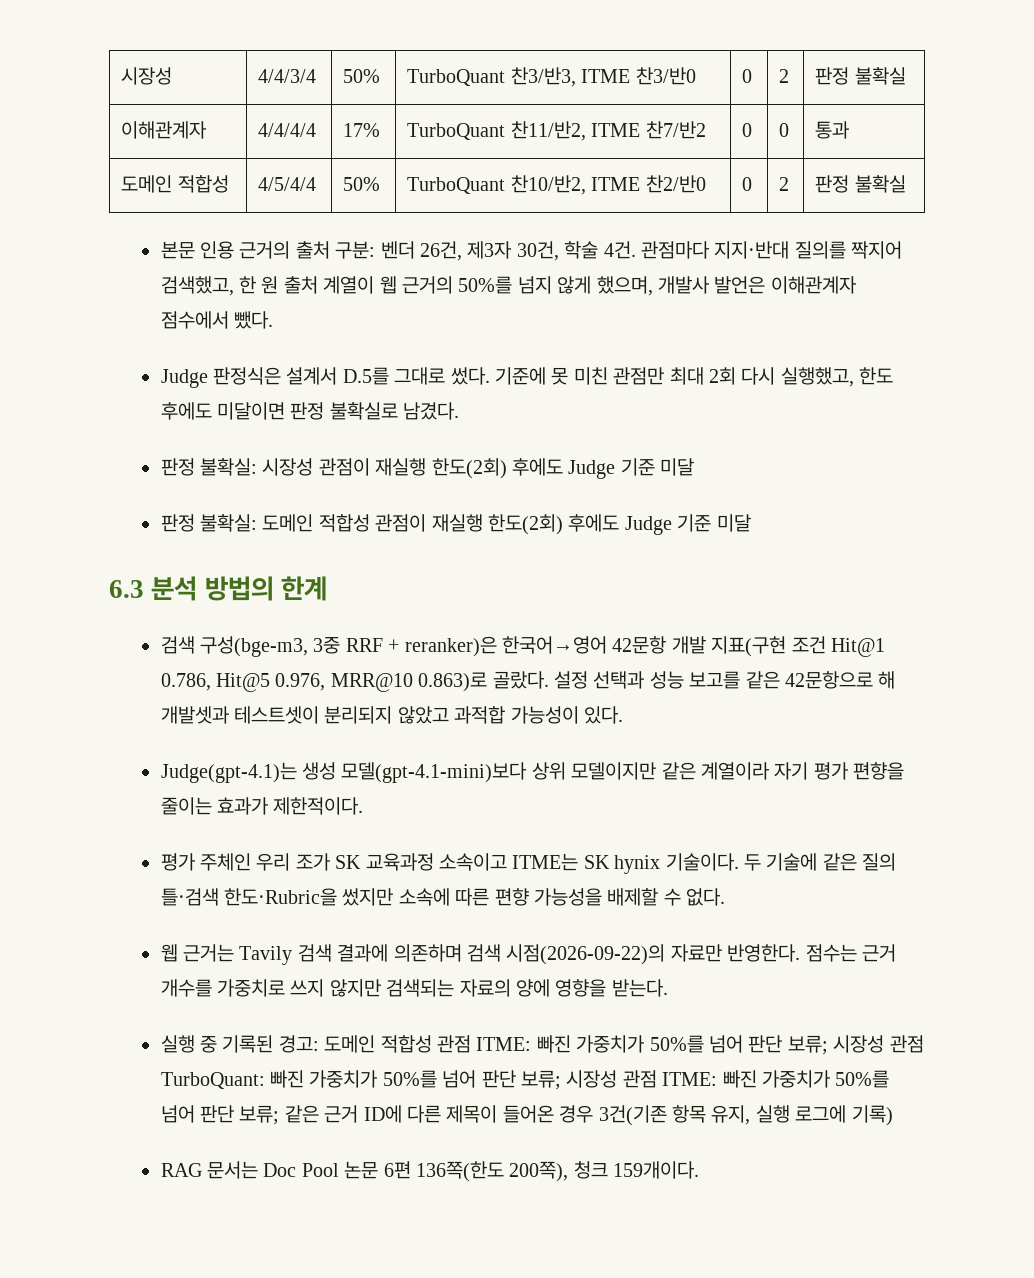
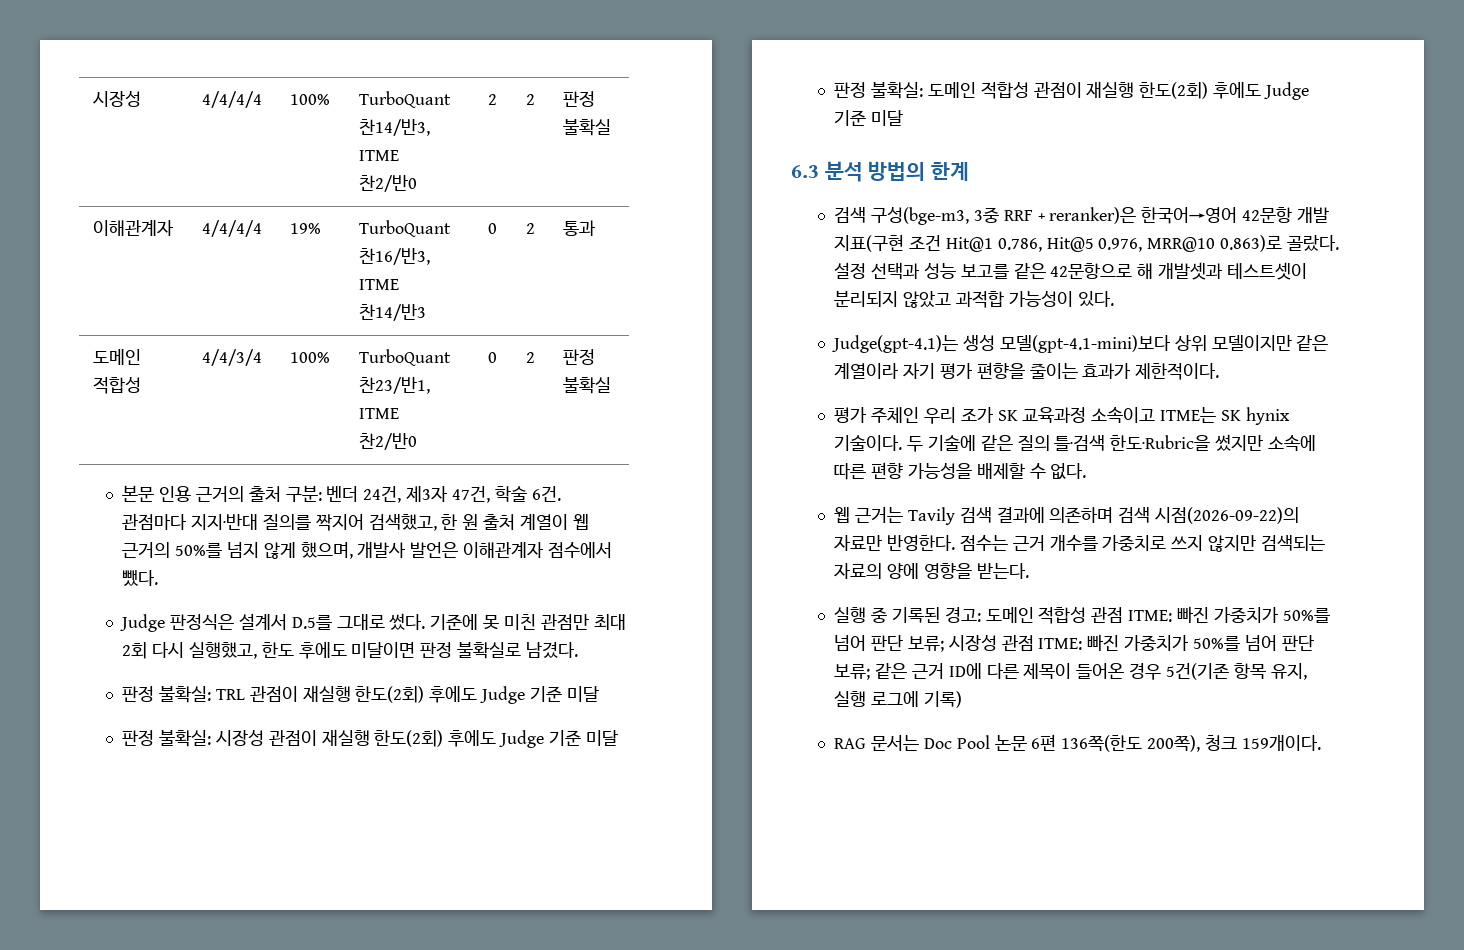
- 시장성 | 4/4/3/4 | 50% | TurboQuant 찬3/반3, ITME 찬3/반0 | 0 | 2 | 판정 불확실
+ 시장성 | 4/4/4/4 | 100% | TurboQuant 찬14/반3, ITME 찬2/반0 | 2 | 2 | 판정 불확실
- 이해관계자 | 4/4/4/4 | 17% | TurboQuant 찬11/반2, ITME 찬7/반2 | 0 | 0 | 통과
+ 이해관계자 | 4/4/4/4 | 19% | TurboQuant 찬16/반3, ITME 찬14/반3 | 0 | 2 | 통과
- 도메인 적합성 | 4/5/4/4 | 50% | TurboQuant 찬10/반2, ITME 찬2/반0 | 0 | 2 | 판정 불확실
+ 도메인 적합성 | 4/4/3/4 | 100% | TurboQuant 찬23/반1, ITME 찬2/반0 | 0 | 2 | 판정 불확실
- 본문 인용 근거의 출처 구분: 벤더 26건, 제3자 30건, 학술 4건.
+ 본문 인용 근거의 출처 구분: 벤더 24건, 제3자 47건, 학술 6건.
+ 판정 불확실: TRL 관점이 재실행 한도(2회) 후에도 Judge 기준 미달
- 실행 중 기록된 경고: 도메인 적합성 관점 ITME: 빠진 가중치가 50%를 넘어 판단 보류; 시장성 관점 TurboQuant: 빠진 가중치가 50%를 넘어 판단 보류; 시장성 관점 ITME: 빠진 가중치가 50%를 넘어 판단 보류; 같은 근거 ID에 다른 제목이 들어온 경우 3건(기존 항목 유지, 실행 로그에 기록)
+ 실행 중 기록된 경고: 도메인 적합성 관점 ITME: 빠진 가중치가 50%를 넘어 판단 보류; 시장성 관점 ITME: 빠진 가중치가 50%를 넘어 판단 보류; 같은 근거 ID에 다른 제목이 들어온 경우 5건(기존 항목 유지, 실행 로그에 기록)

